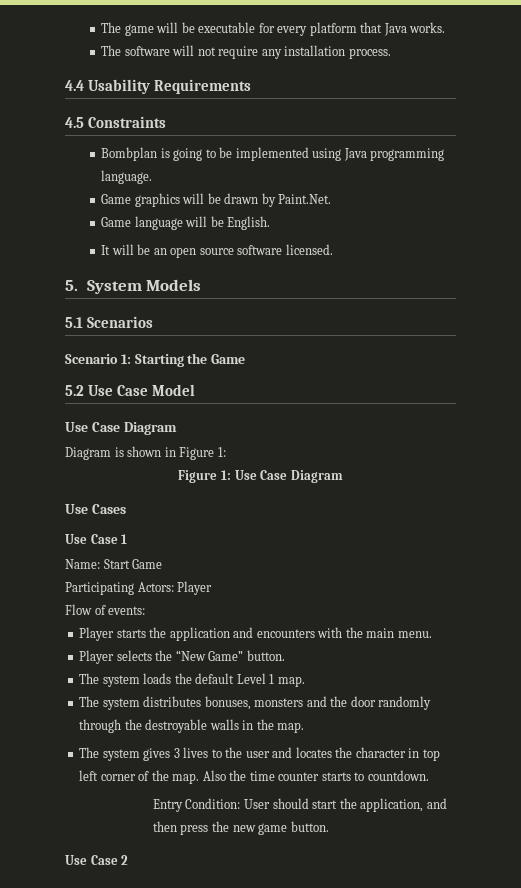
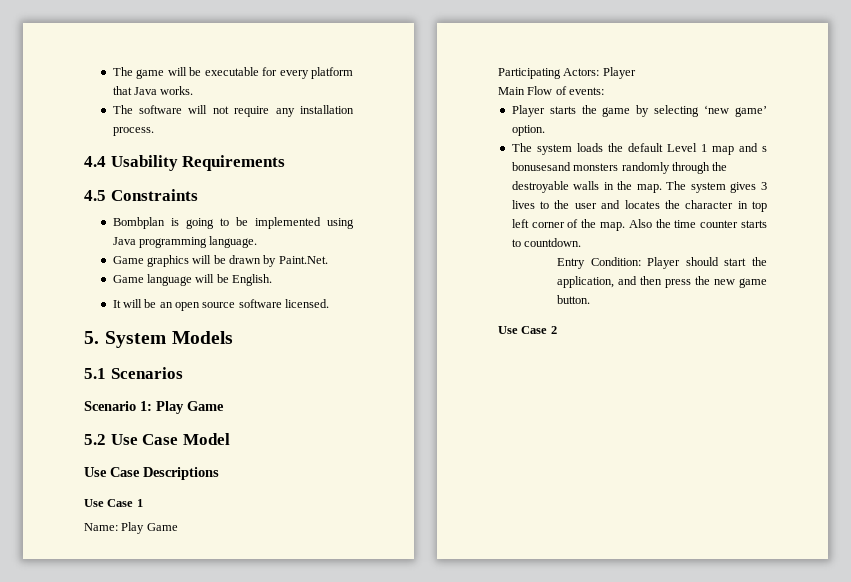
- Scenario 1: Starting the Game
+ Scenario 1: Play Game
  5.2 Use Case Model
- Use Case Diagram
- Diagram is shown in Figure 1:
- Figure 1: Use Case Diagram
- Use Cases
+ Use Case Descriptions
- Name: Start Game
+ Name: Play Game
- Flow of events:
+ Main Flow of events:
- Player starts the application and encounters with the main menu.
- Player selects the “New Game” button.
+ Player starts the game by selecting ‘new game’ option.
- The system loads the default Level 1 map.
- The system distributes bonuses, monsters and the door randomly through the destroyable walls in the map.
- The system gives 3 lives to the user and locates the character in top left corner of the map.
+ The system loads the default Level 1 map and s bonusesand monsters randomly through the destroyable walls in the map. The system gives 3 lives to the user and locates the character in top left corner of the map.
- Entry Condition: User should start the application, and then press the new game button.
+ Entry Condition: Player should start the application, and then press the new game button.

